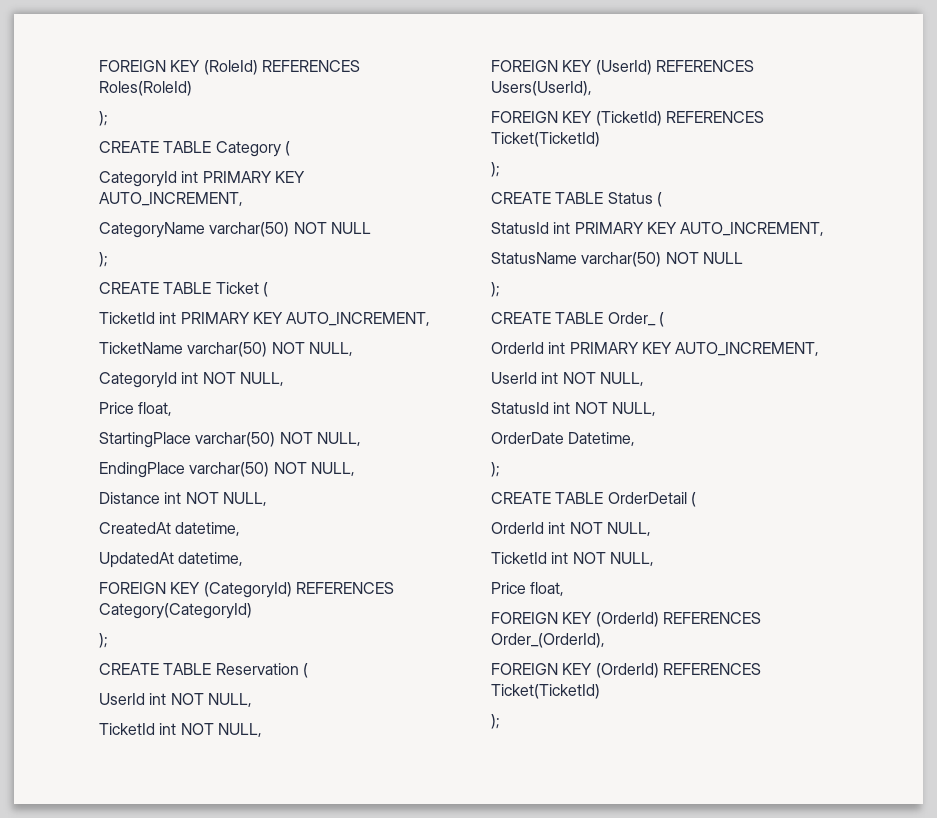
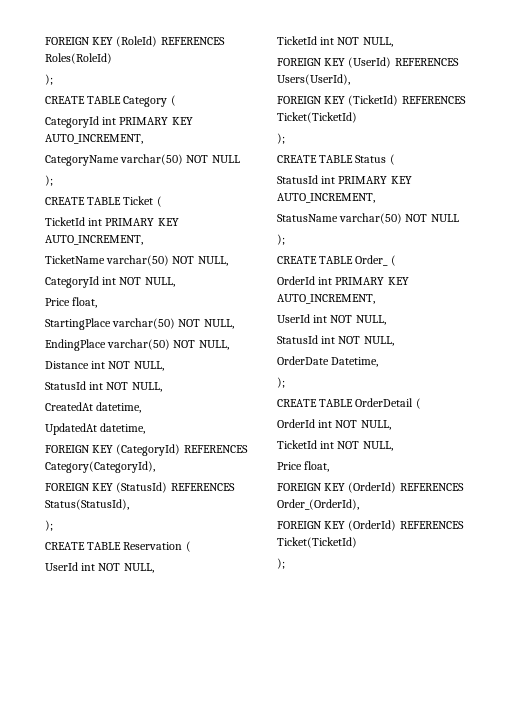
  Distance int NOT NULL,
+ StatusId int NOT NULL,
- FOREIGN KEY (CategoryId) REFERENCES Category(CategoryId)
+ FOREIGN KEY (CategoryId) REFERENCES Category(CategoryId),
+ FOREIGN KEY (StatusId) REFERENCES Status(StatusId),

